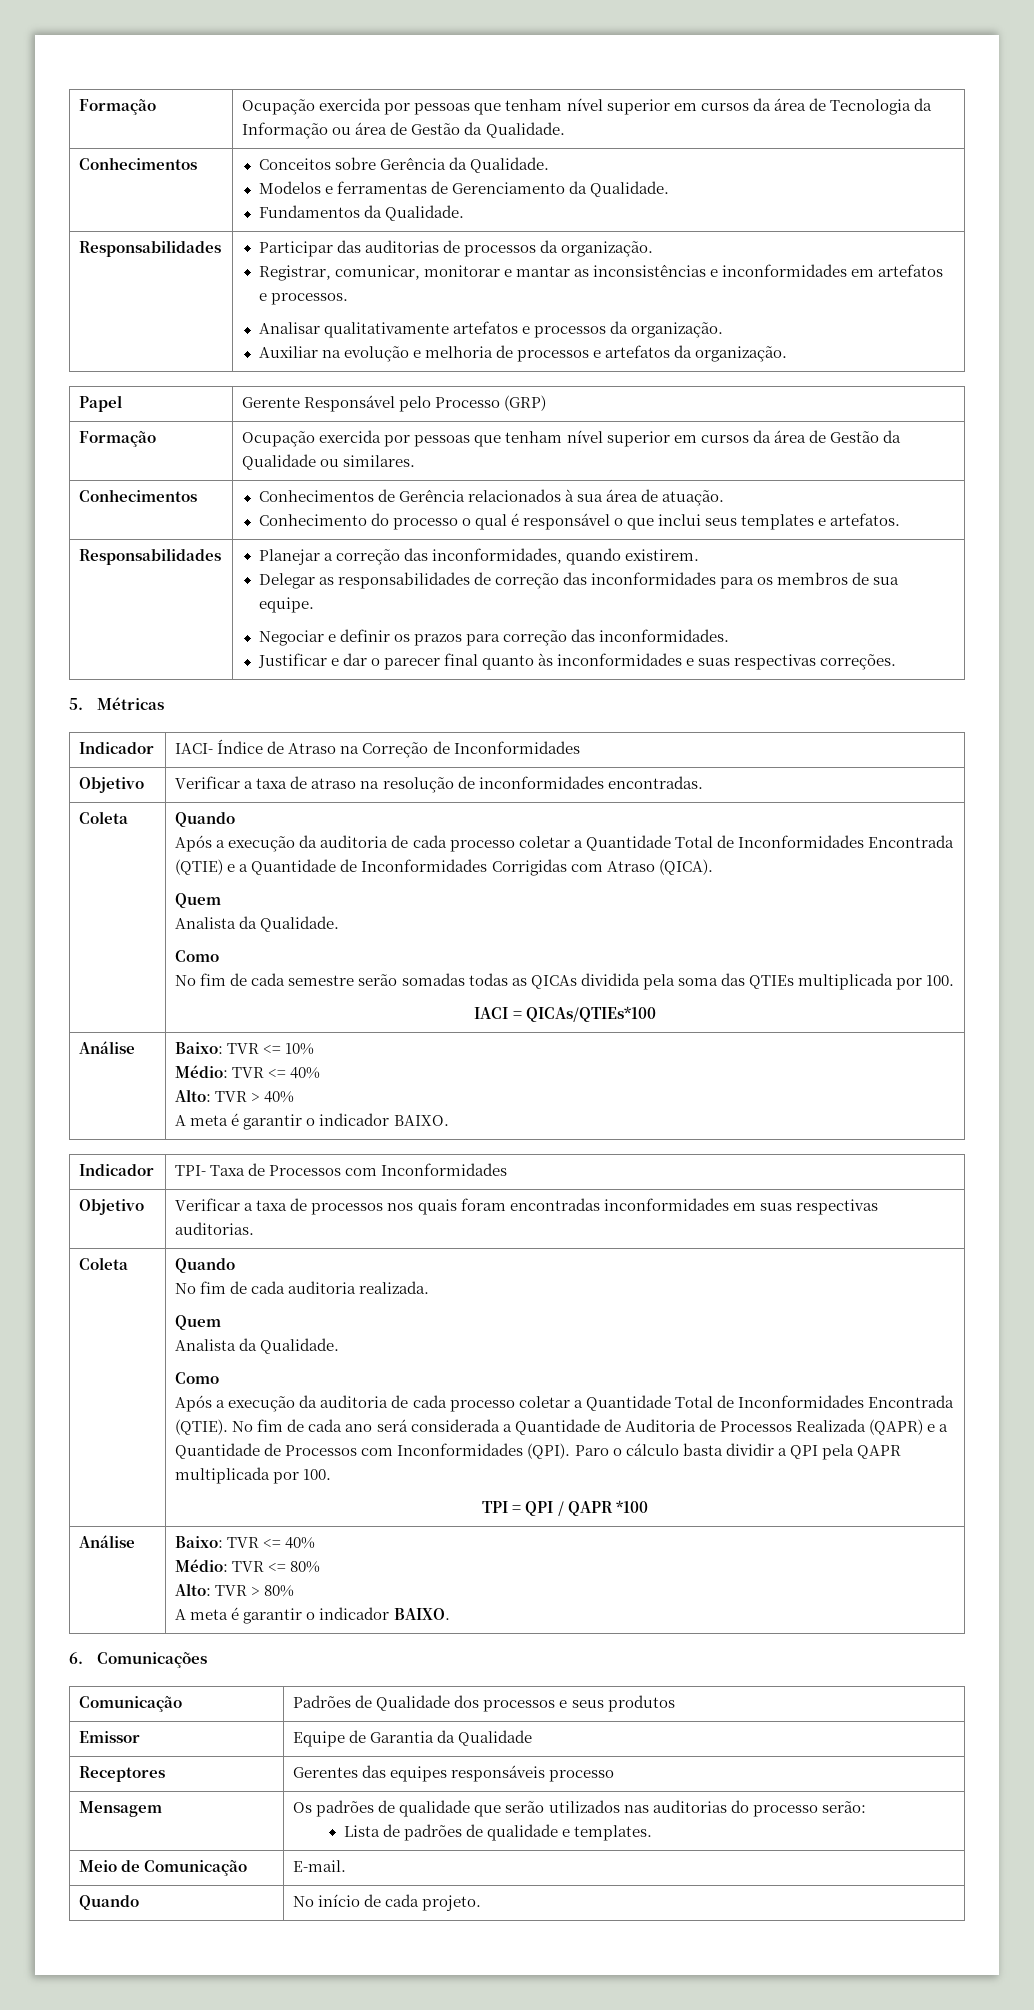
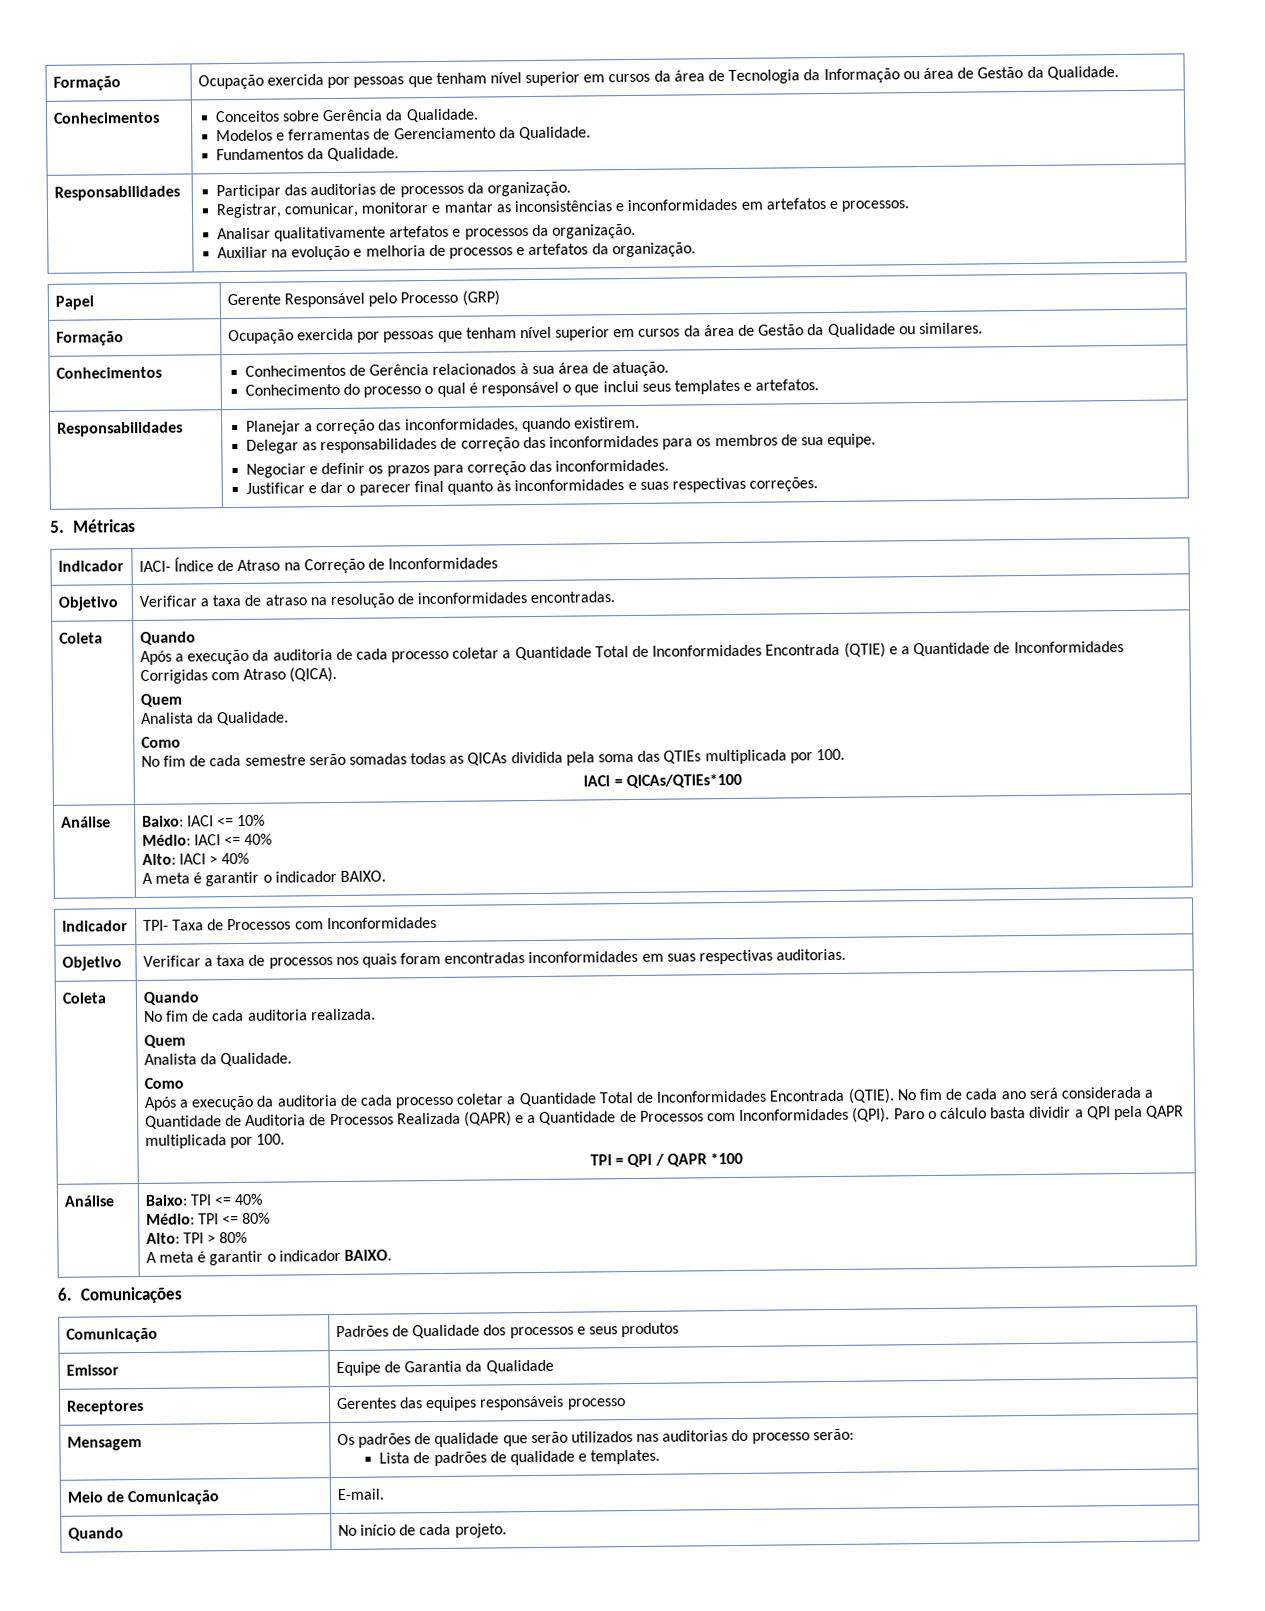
- Análise | Baixo: TVR <= 10%
- Médio: TVR <= 40%
- Alto: TVR > 40%
+ Análise | Baixo: IACI <= 10%
+ Médio: IACI <= 40%
+ Alto: IACI > 40%
- Análise | Baixo: TVR <= 40%
- Médio: TVR <= 80%
- Alto: TVR > 80%
+ Análise | Baixo: TPI <= 40%
+ Médio: TPI <= 80%
+ Alto: TPI > 80%

